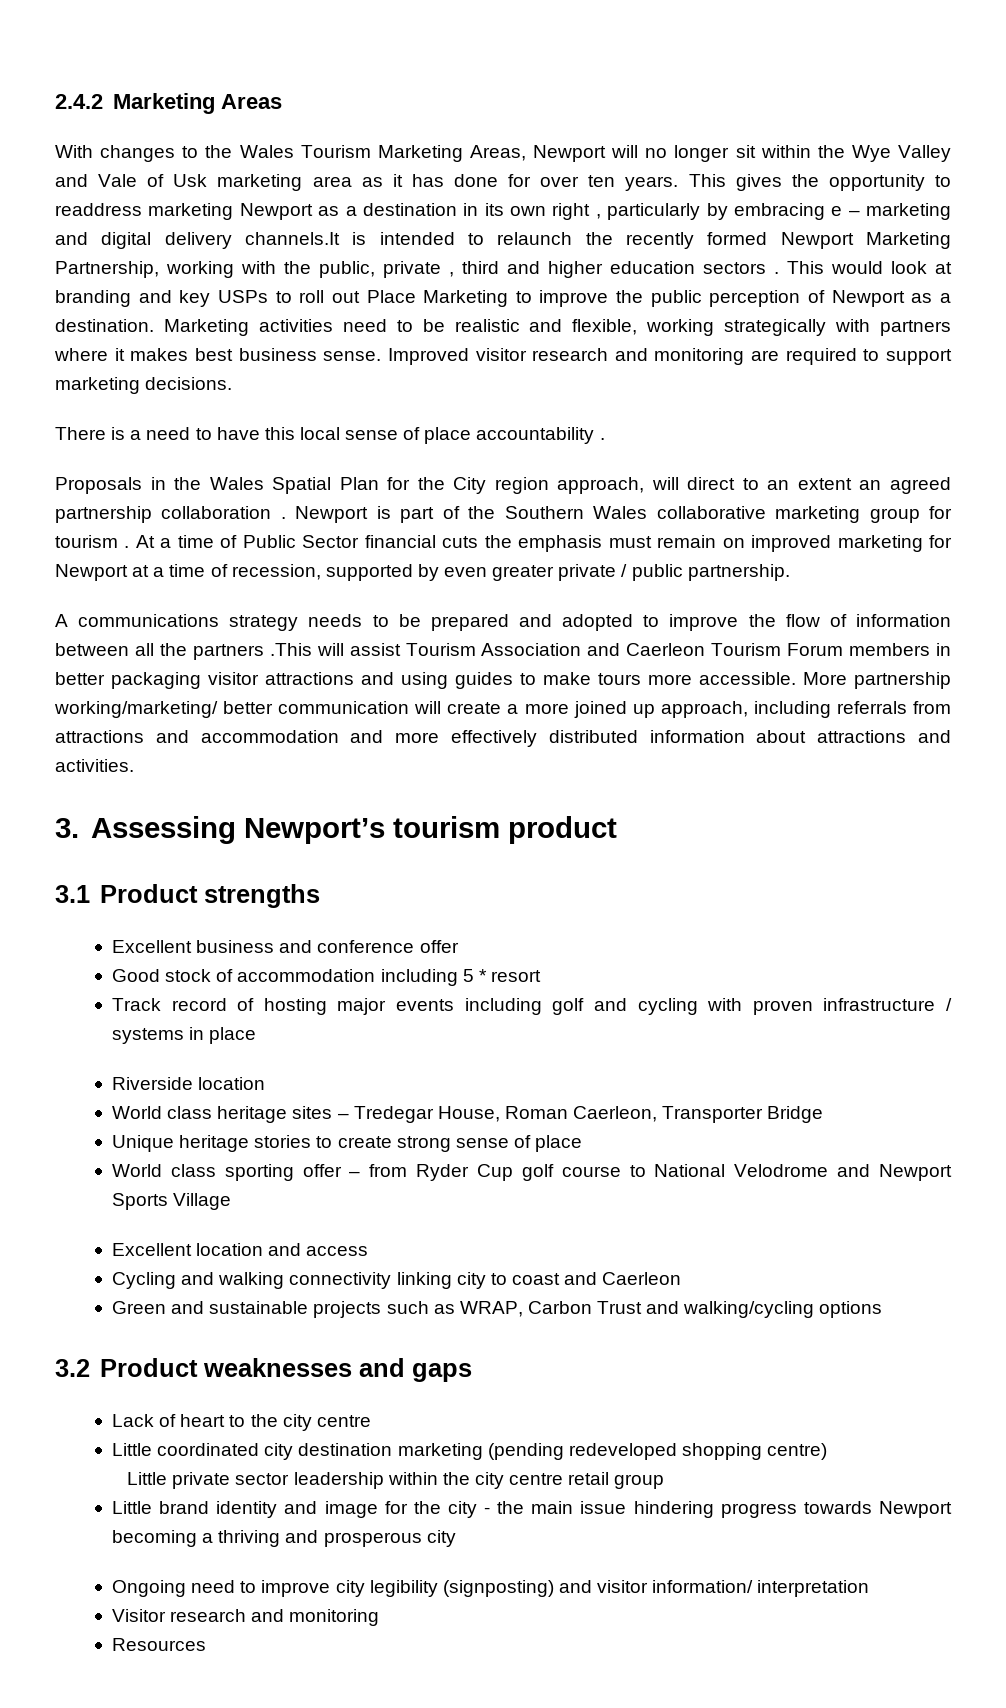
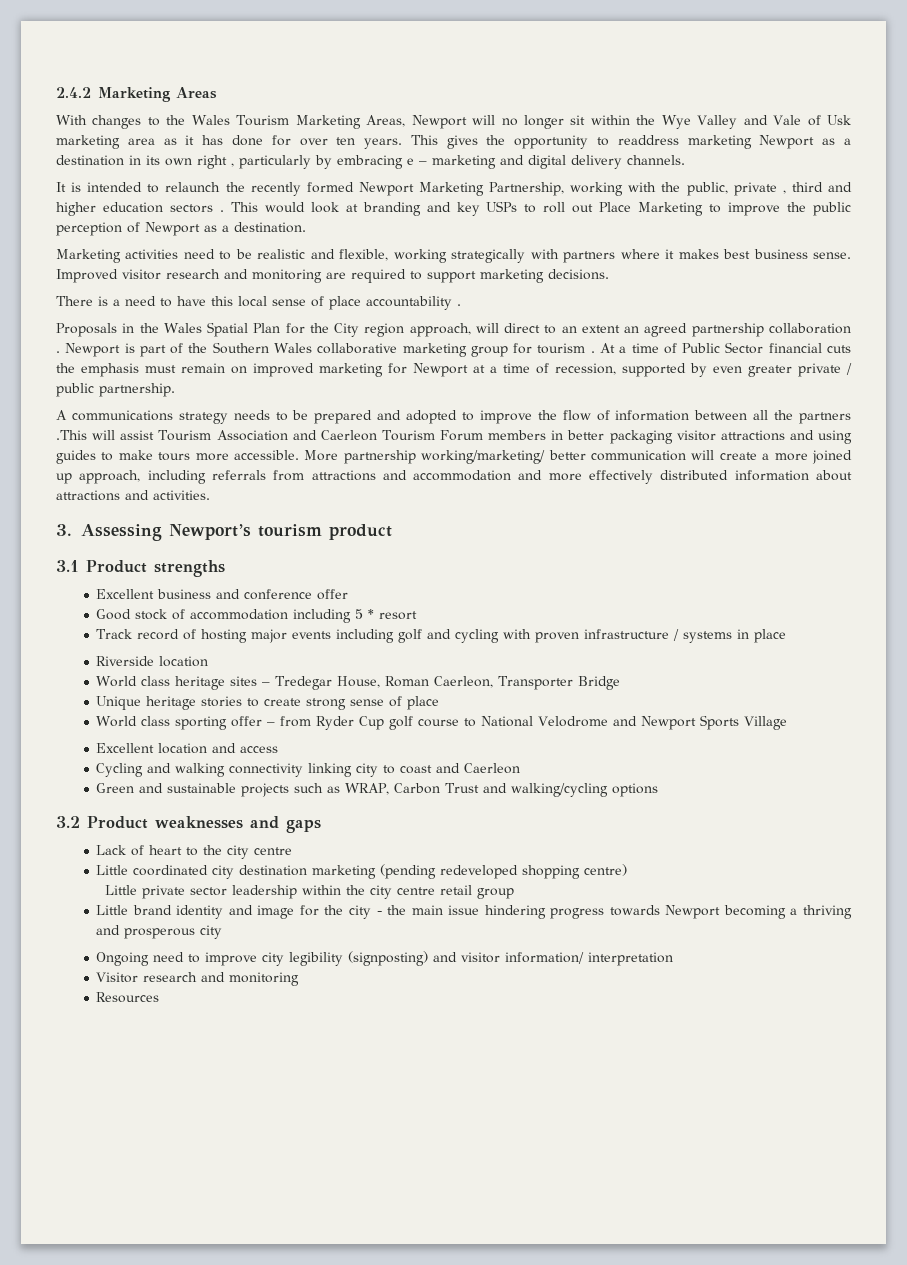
- This gives the opportunity to readdress marketing Newport as a destination in its own right , particularly by embracing e – marketing and digital delivery channels.It is intended to relaunch the recently formed Newport Marketing Partnership, working with the public, private , third and higher education sectors .
+ This gives the opportunity to readdress marketing Newport as a destination in its own right , particularly by embracing e – marketing and digital delivery channels.
+ It is intended to relaunch the recently formed Newport Marketing Partnership, working with the public, private , third and higher education sectors .
- This would look at branding and key USPs to roll out Place Marketing to improve the public perception of Newport as a destination. Marketing activities need to be realistic and flexible, working strategically with partners where it makes best business sense.
+ This would look at branding and key USPs to roll out Place Marketing to improve the public perception of Newport as a destination.
+ Marketing activities need to be realistic and flexible, working strategically with partners where it makes best business sense.

